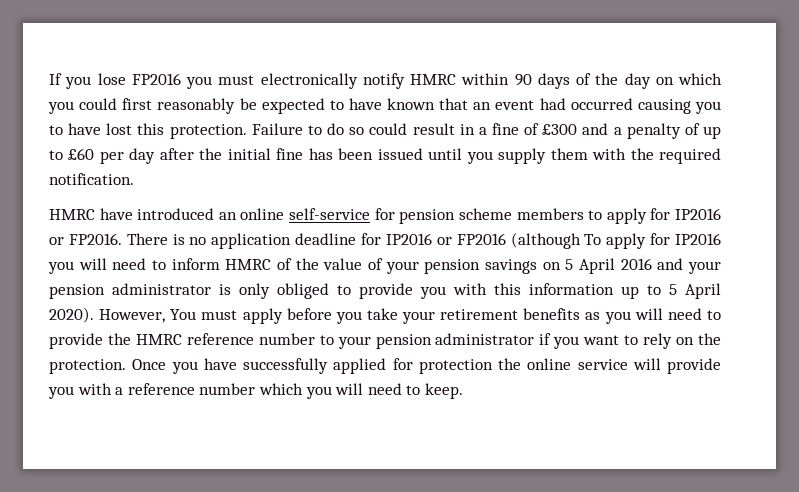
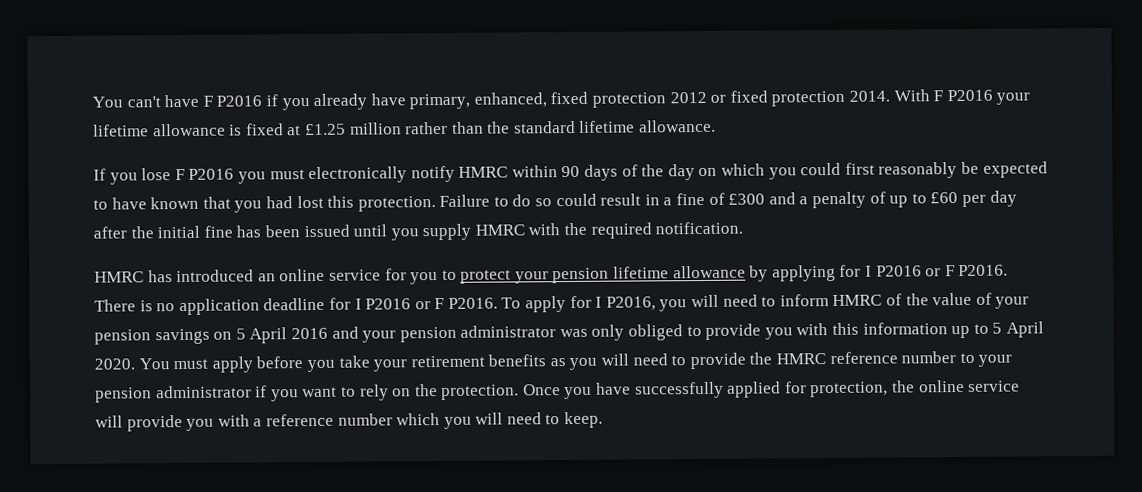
+ You can't have F P2016 if you already have primary, enhanced, fixed protection 2012 or fixed protection 2014. With F P2016 your lifetime allowance is fixed at £1.25 million rather than the standard lifetime allowance.
- If you lose FP2016 you must electronically notify HMRC within 90 days of the day on which you could first reasonably be expected to have known that an event had occurred causing you to have lost this protection.
+ If you lose F P2016 you must electronically notify HMRC within 90 days of the day on which you could first reasonably be expected to have known that you had lost this protection.
- Failure to do so could result in a fine of £300 and a penalty of up to £60 per day after the initial fine has been issued until you supply them with the required notification.
+ Failure to do so could result in a fine of £300 and a penalty of up to £60 per day after the initial fine has been issued until you supply HMRC with the required notification.
- HMRC have introduced an online self-service for pension scheme members to apply for IP2016 or FP2016.
+ HMRC has introduced an online service for you to protect your pension lifetime allowance by applying for I P2016 or F P2016.
- There is no application deadline for IP2016 or FP2016 (although To apply for IP2016 you will need to inform HMRC of the value of your pension savings on 5 April 2016 and your pension administrator is only obliged to provide you with this information up to 5 April 2020). However, You must apply before you take your retirement benefits as you will need to provide the HMRC reference number to your pension administrator if you want to rely on the protection.
+ There is no application deadline for I P2016 or F P2016. To apply for I P2016, you will need to inform HMRC of the value of your pension savings on 5 April 2016 and your pension administrator was only obliged to provide you with this information up to 5 April 2020. You must apply before you take your retirement benefits as you will need to provide the HMRC reference number to your pension administrator if you want to rely on the protection.
- Once you have successfully applied for protection the online service will provide you with a reference number which you will need to keep.
+ Once you have successfully applied for protection, the online service will provide you with a reference number which you will need to keep.

